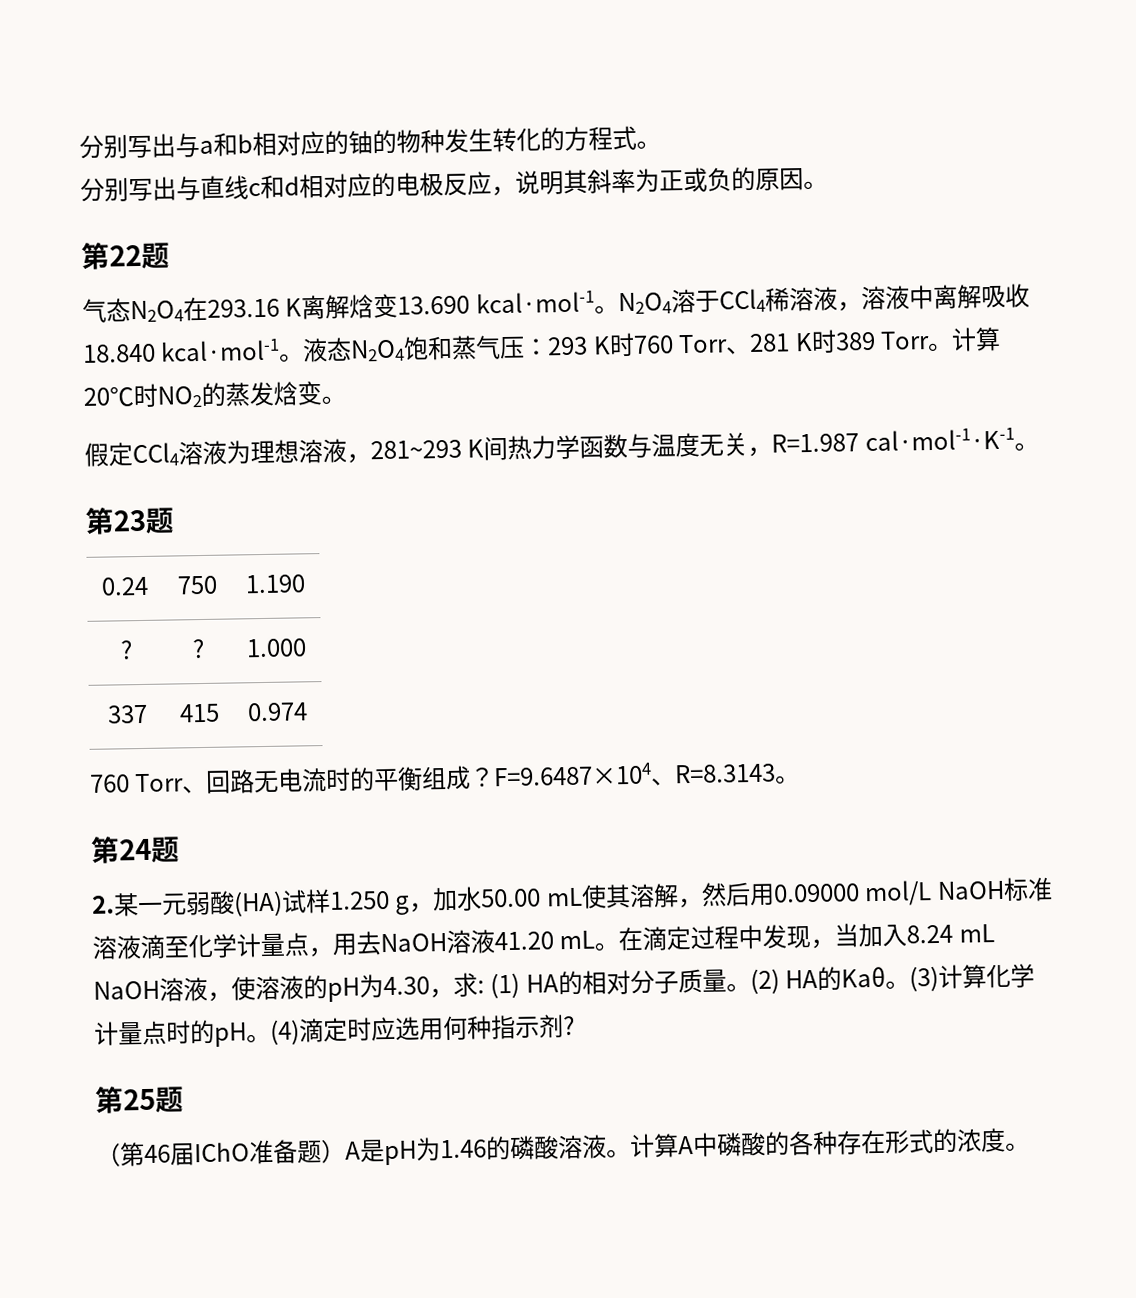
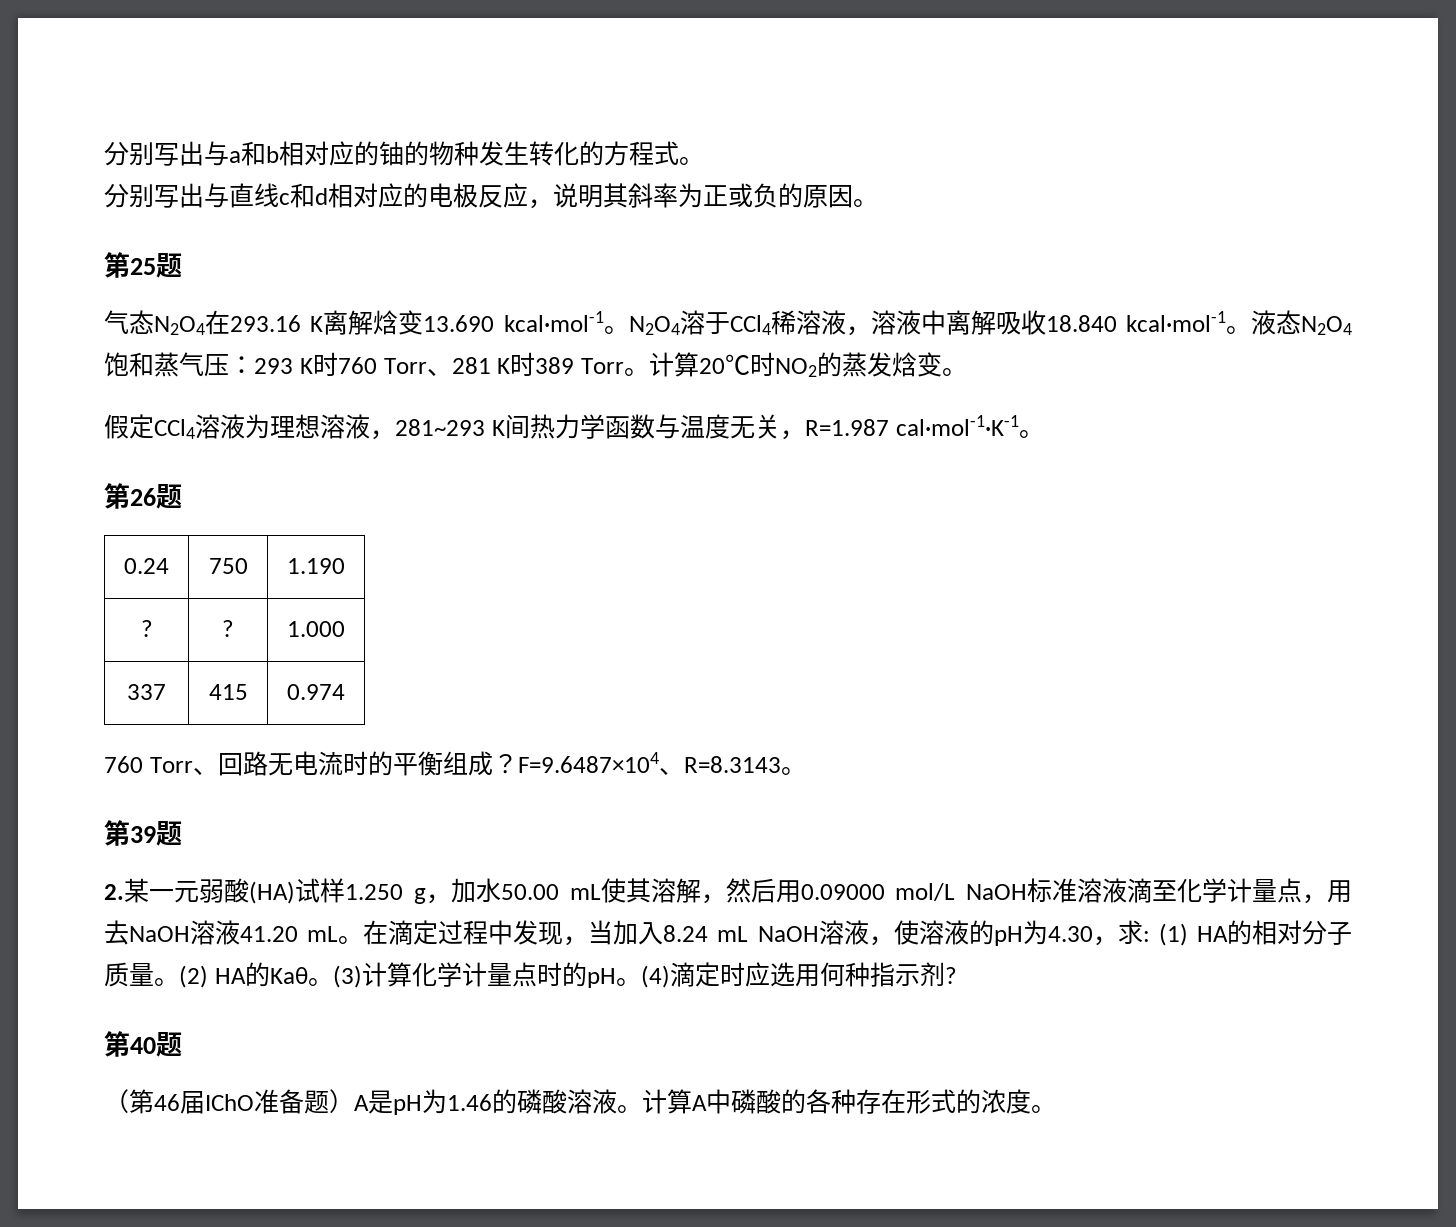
- 第22题
+ 第25题
- 第23题
+ 第26题
- 第24题
+ 第39题
- 第25题
+ 第40题

